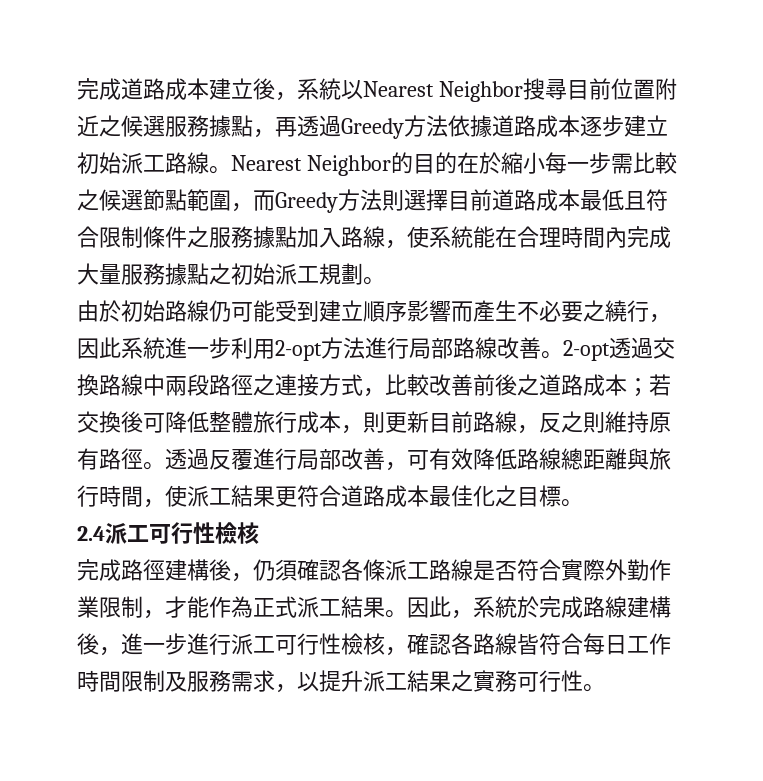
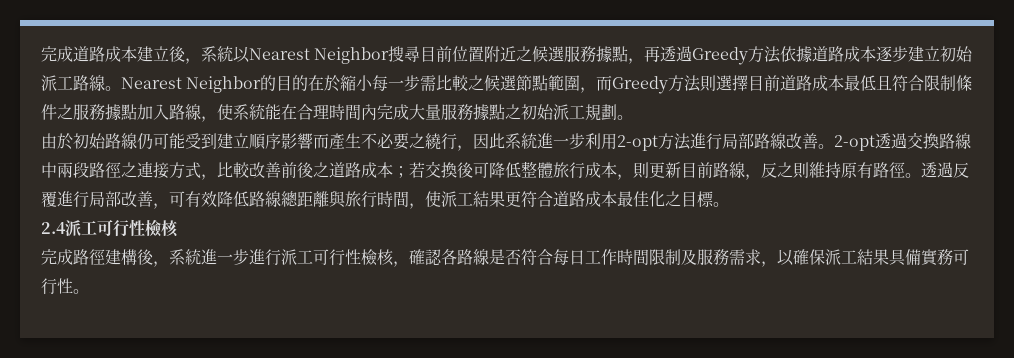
- 完成路徑建構後，仍須確認各條派工路線是否符合實際外勤作業限制，才能作為正式派工結果。因此，系統於完成路線建構後，進一步進行派工可行性檢核，確認各路線皆符合每日工作時間限制及服務需求，以提升派工結果之實務可行性。
+ 完成路徑建構後，系統進一步進行派工可行性檢核，確認各路線是否符合每日工作時間限制及服務需求，以確保派工結果具備實務可行性。

